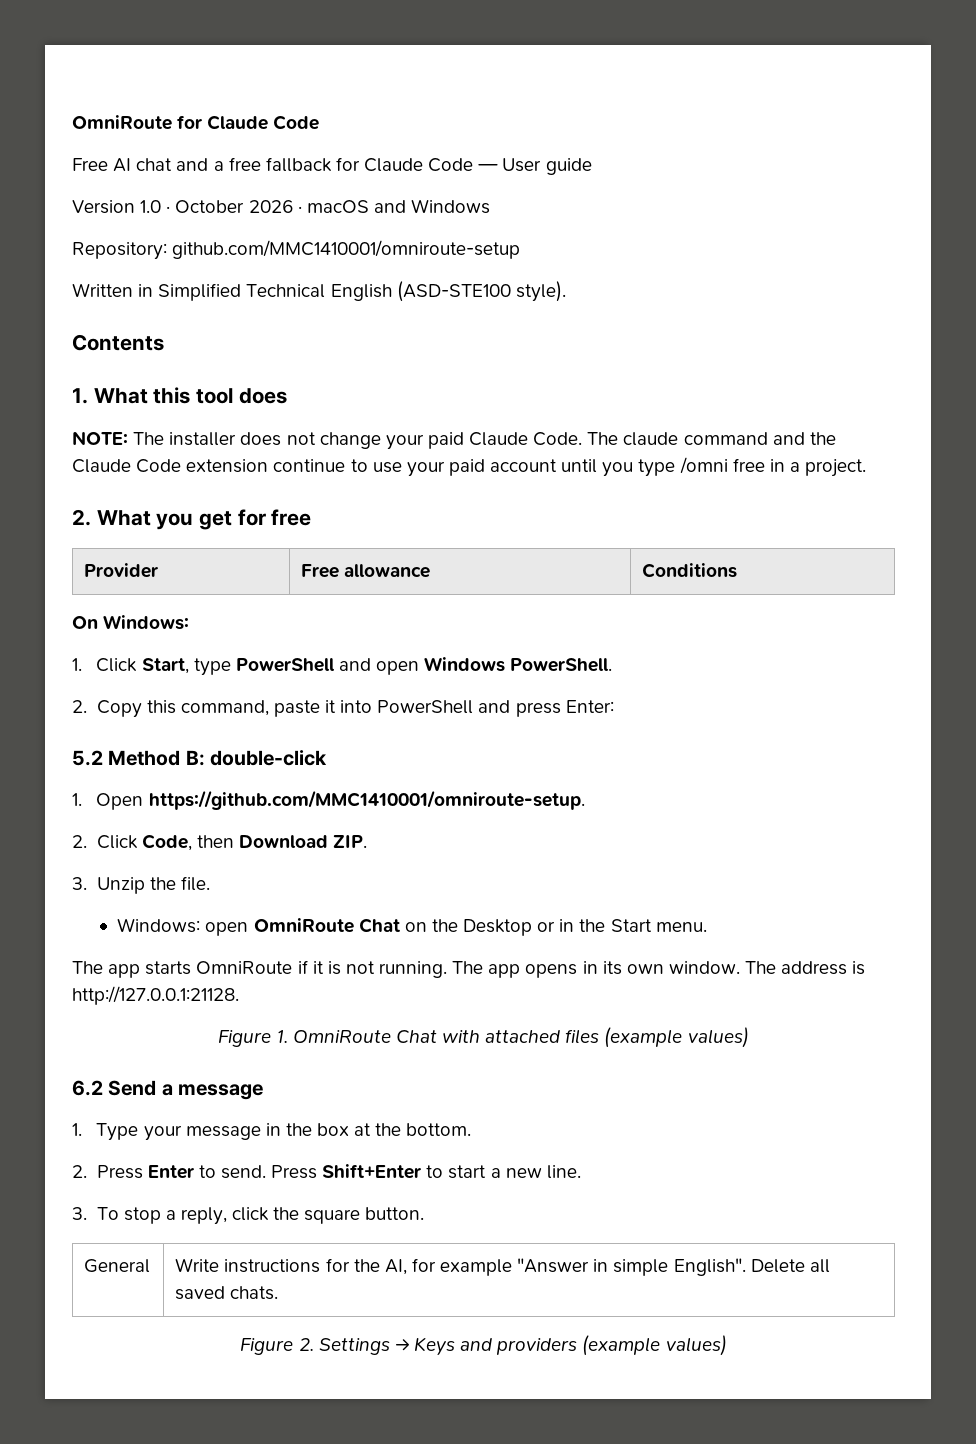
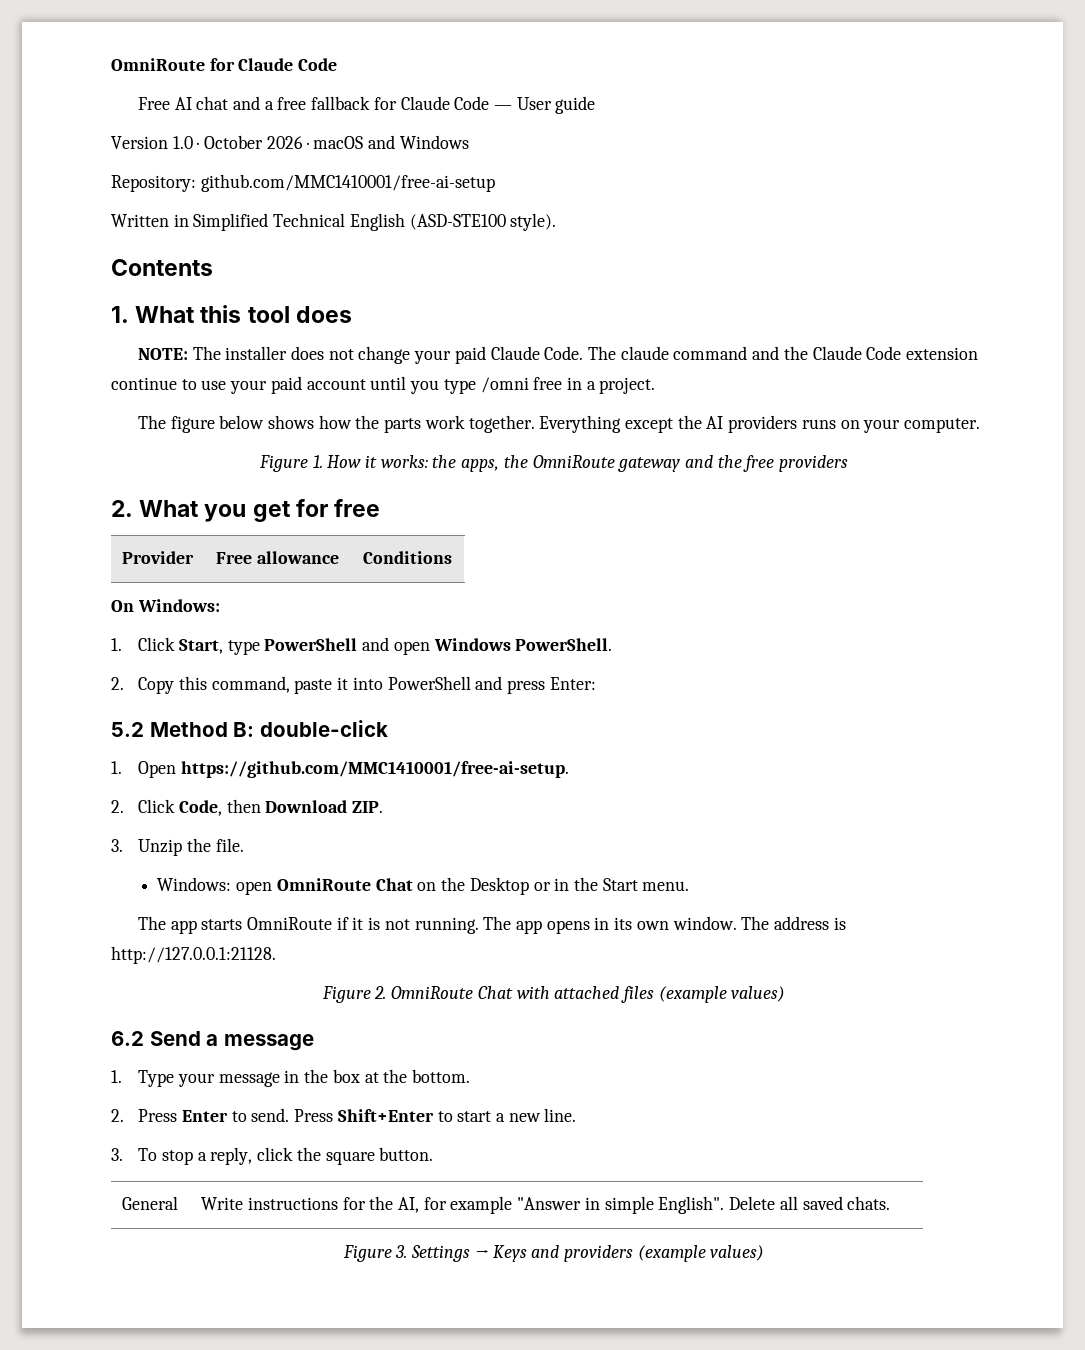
- Repository: github.com/MMC1410001/omniroute-setup
+ Repository: github.com/MMC1410001/free-ai-setup
+ The figure below shows how the parts work together. Everything except the AI providers runs on your computer.
+ Figure 1. How it works: the apps, the OmniRoute gateway and the free providers
- 1. Open https://github.com/MMC1410001/omniroute-setup.
+ 1. Open https://github.com/MMC1410001/free-ai-setup.
- Figure 1. OmniRoute Chat with attached files (example values)
+ Figure 2. OmniRoute Chat with attached files (example values)
- Figure 2. Settings → Keys and providers (example values)
+ Figure 3. Settings → Keys and providers (example values)

